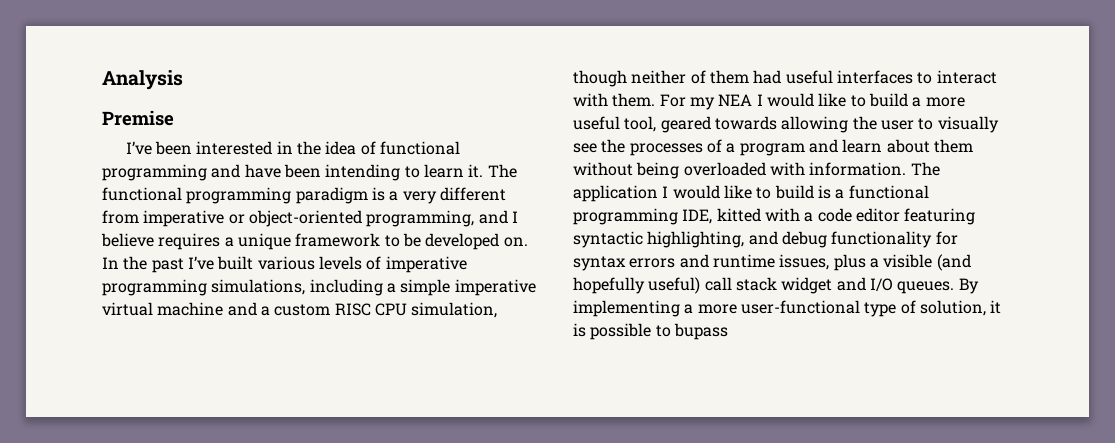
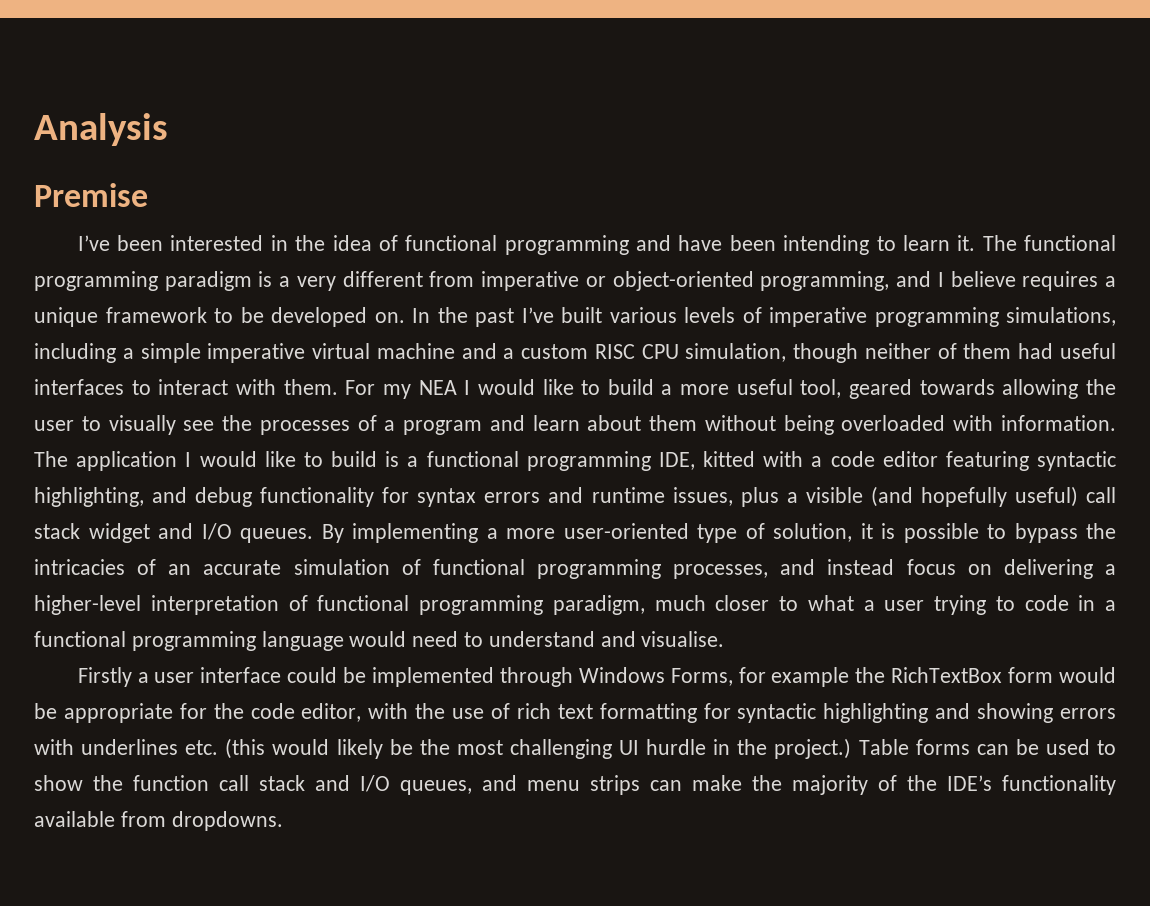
- By implementing a more user-functional type of solution, it is possible to bupass
+ By implementing a more user-oriented type of solution, it is possible to bypass the intricacies of an accurate simulation of functional programming processes, and instead focus on delivering a higher-level interpretation of functional programming paradigm, much closer to what a user trying to code in a functional programming language would need to understand and visualise.
+ Firstly a user interface could be implemented through Windows Forms, for example the RichTextBox form would be appropriate for the code editor, with the use of rich text formatting for syntactic highlighting and showing errors with underlines etc. (this would likely be the most challenging UI hurdle in the project.) Table forms can be used to show the function call stack and I/O queues, and menu strips can make the majority of the IDE’s functionality available from dropdowns.

